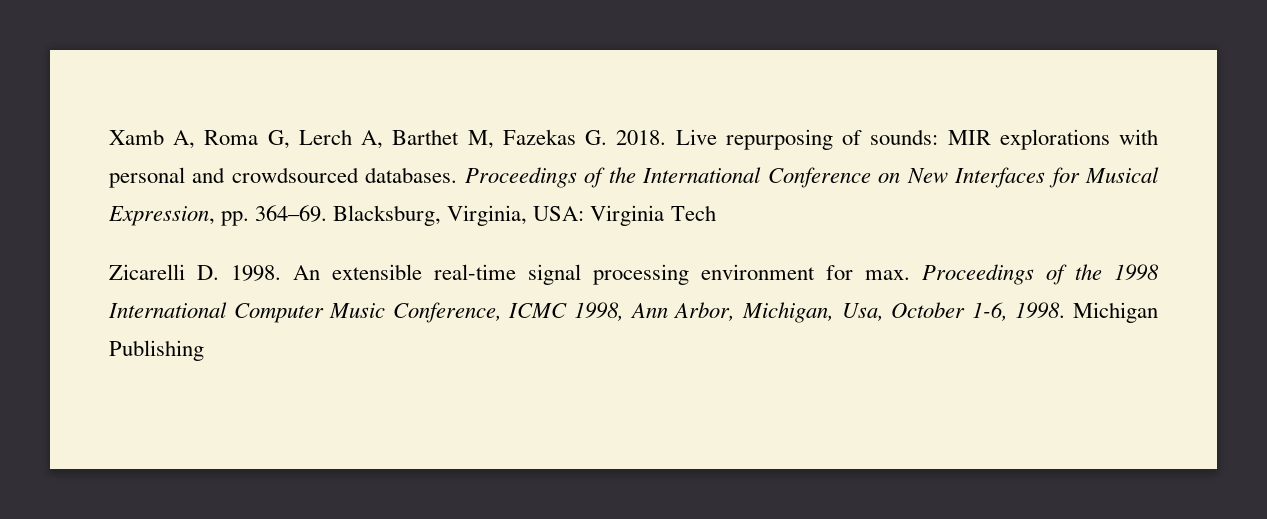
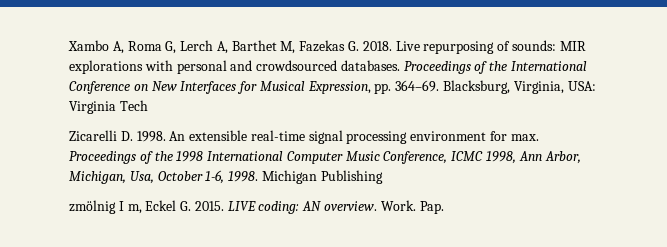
- Xamb A, Roma G, Lerch A, Barthet M, Fazekas G. 2018.
+ Xambo A, Roma G, Lerch A, Barthet M, Fazekas G. 2018.
+ zmölnig I m, Eckel G. 2015. LIVE coding: AN overview. Work. Pap.

